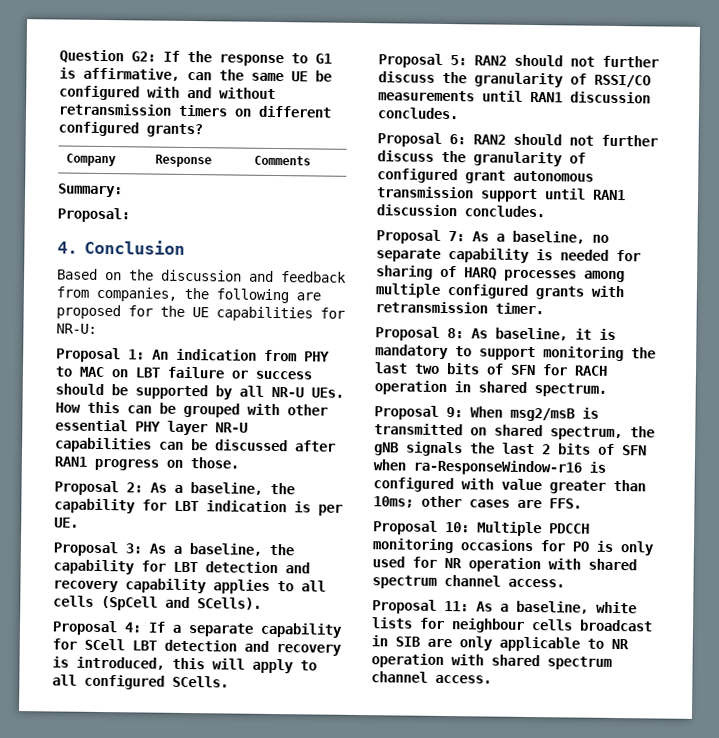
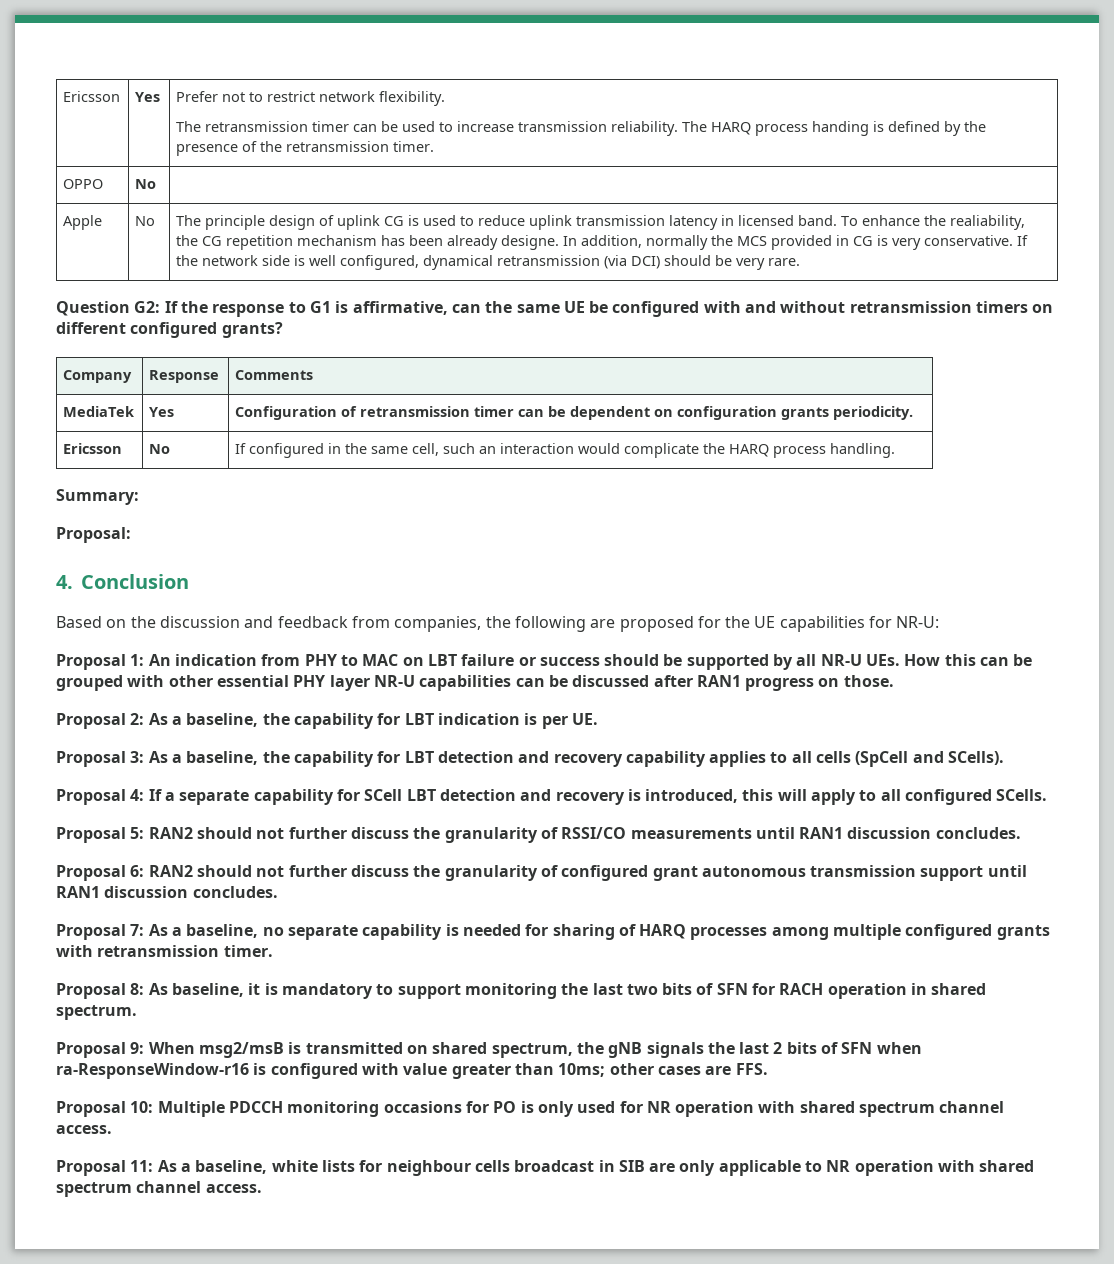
+ Ericsson | Yes | Prefer not to restrict network flexibility.
+ The retransmission timer can be used to increase transmission reliability. The HARQ process handing is defined by the presence of the retransmission timer.
+ OPPO | No |
+ Apple | No | The principle design of uplink CG is used to reduce uplink transmission latency in licensed band. To enhance the realiability, the CG repetition mechanism has been already designe. In addition, normally the MCS provided in CG is very conservative. If the network side is well configured, dynamical retransmission (via DCI) should be very rare.
+ MediaTek | Yes | Configuration of retransmission timer can be dependent on configuration grants periodicity.
+ Ericsson | No | If configured in the same cell, such an interaction would complicate the HARQ process handling.

